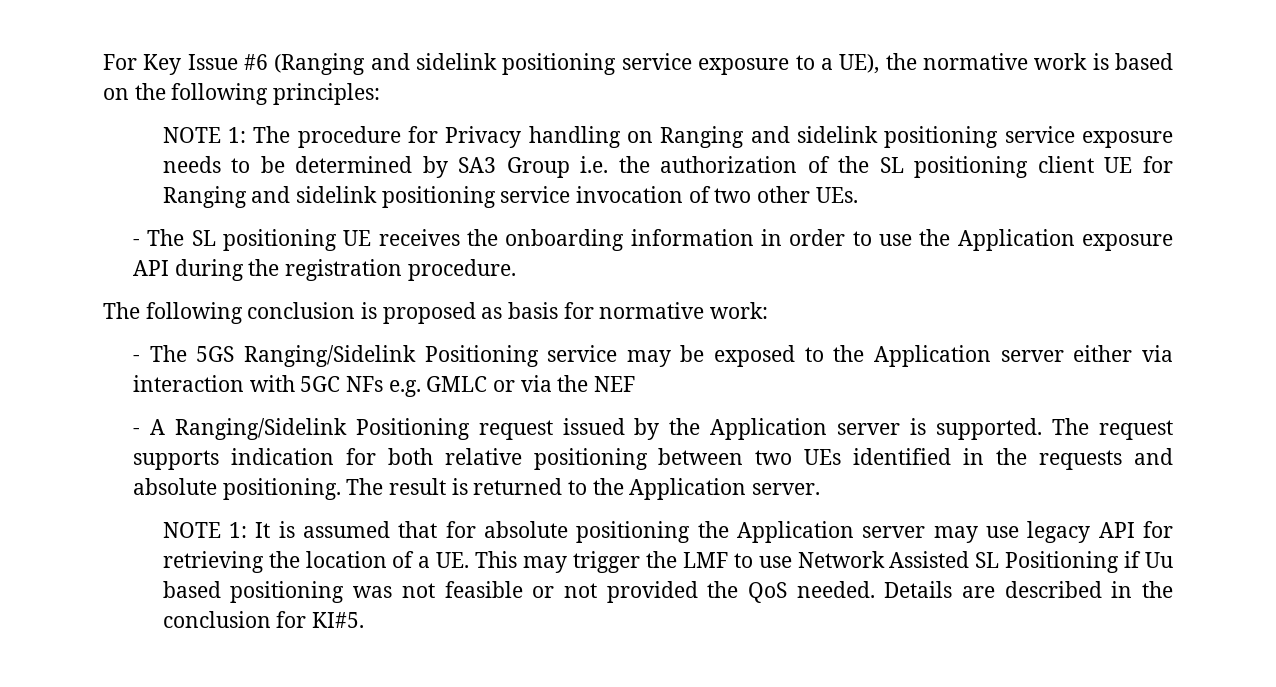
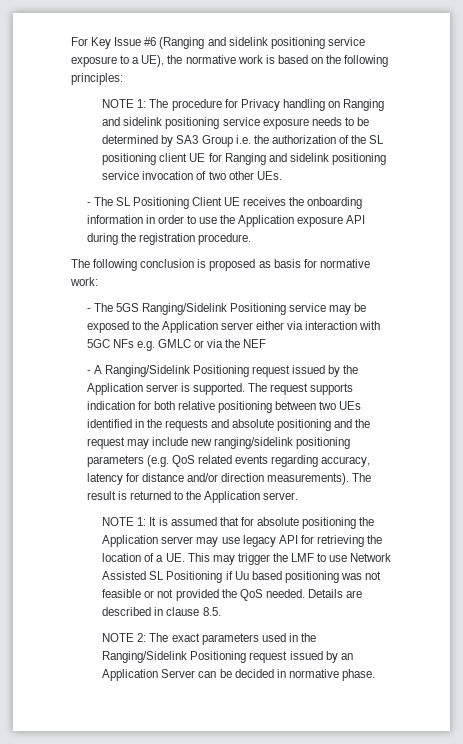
- - The SL positioning UE receives the onboarding information in order to use the Application exposure API during the registration procedure.
+ - The SL Positioning Client UE receives the onboarding information in order to use the Application exposure API during the registration procedure.
- The request supports indication for both relative positioning between two UEs identified in the requests and absolute positioning.
+ The request supports indication for both relative positioning between two UEs identified in the requests and absolute positioning and the request may include new ranging/sidelink positioning parameters (e.g. QoS related events regarding accuracy, latency for distance and/or direction measurements).
- Details are described in the conclusion for KI#5.
+ Details are described in clause 8.5.
+ NOTE 2: The exact parameters used in the Ranging/Sidelink Positioning request issued by an Application Server can be decided in normative phase.

